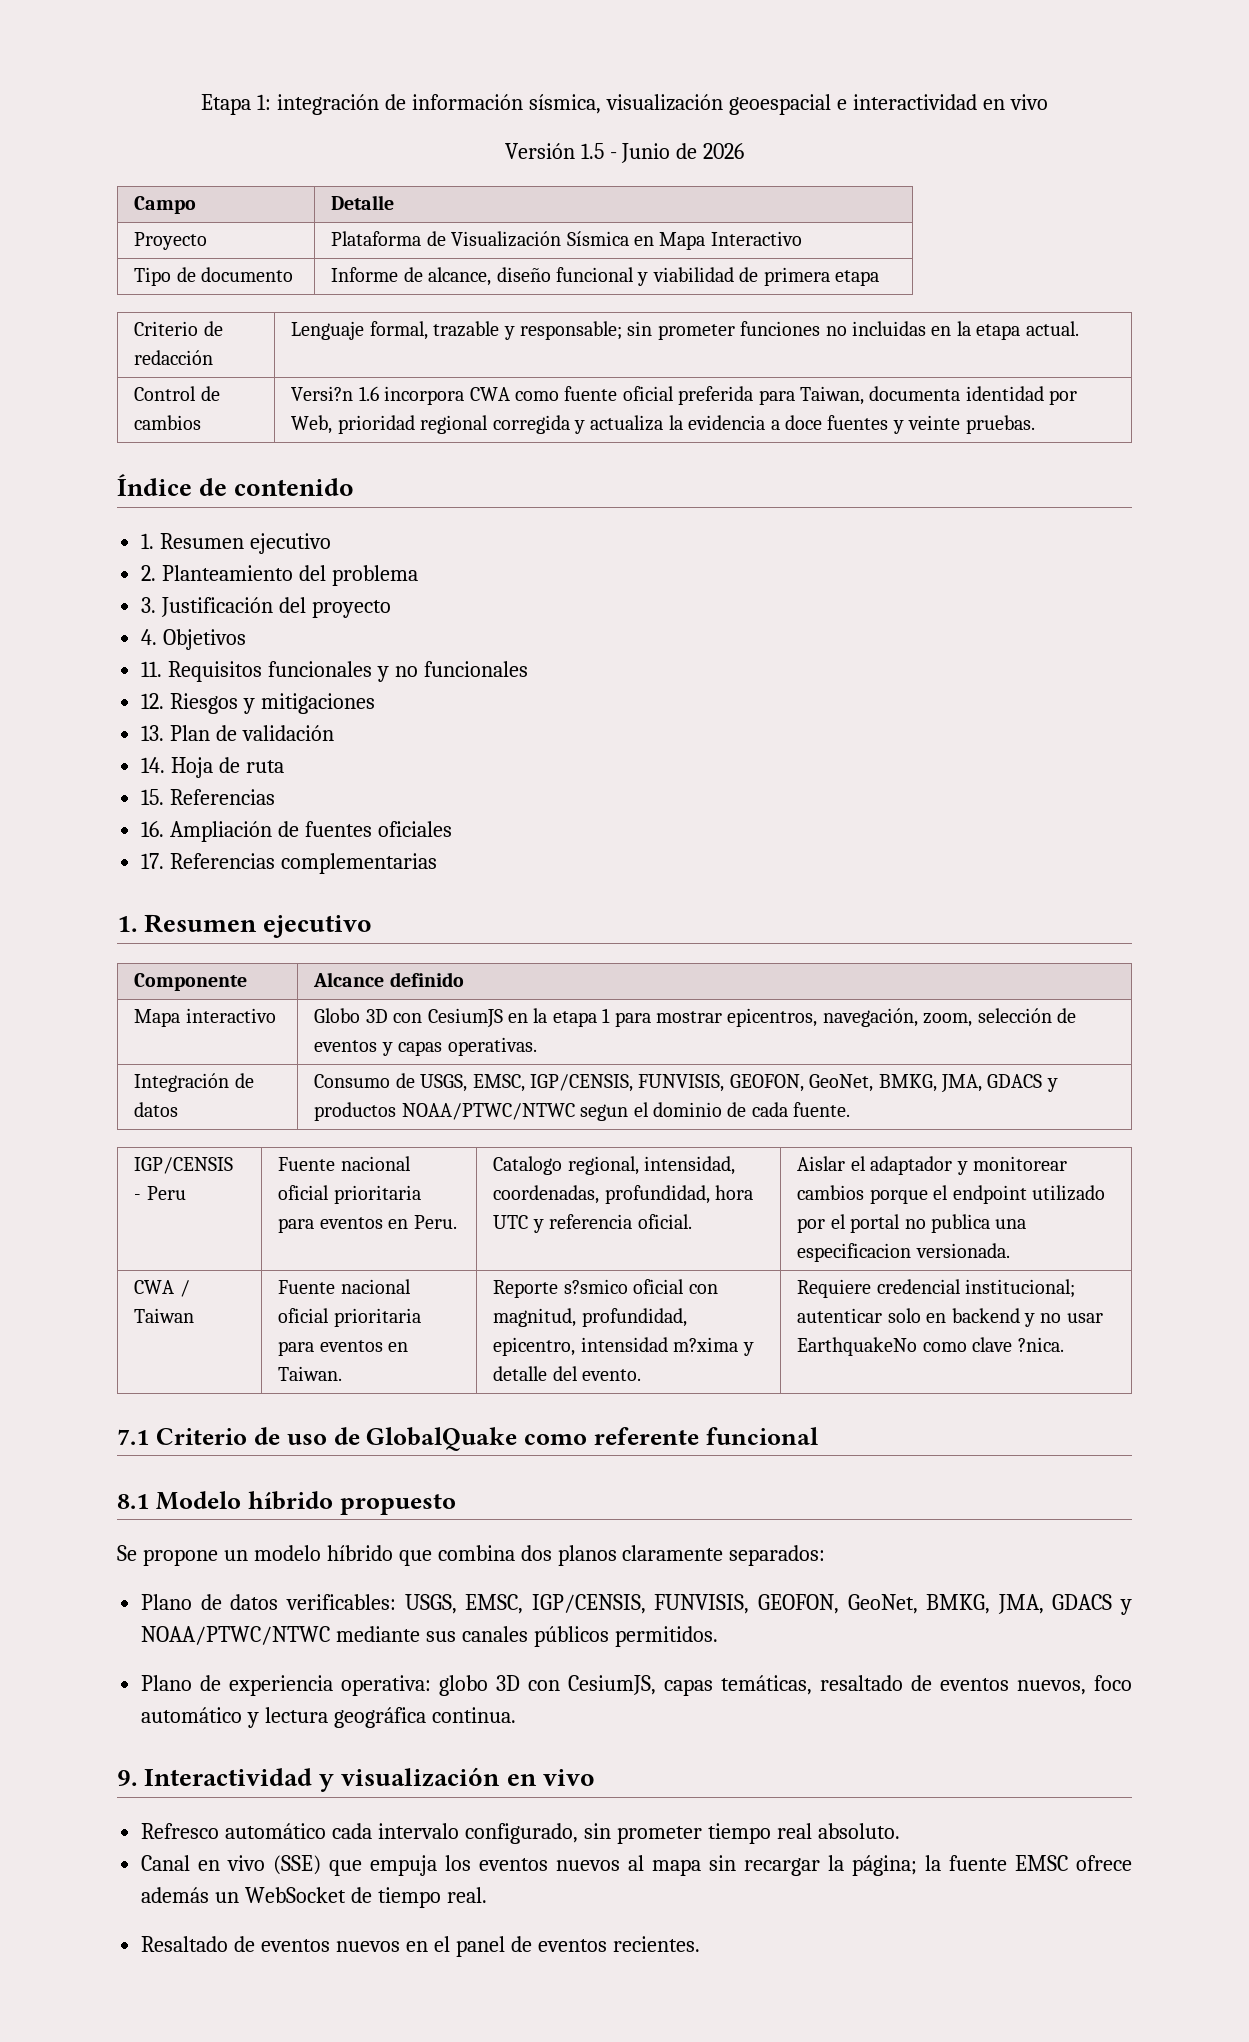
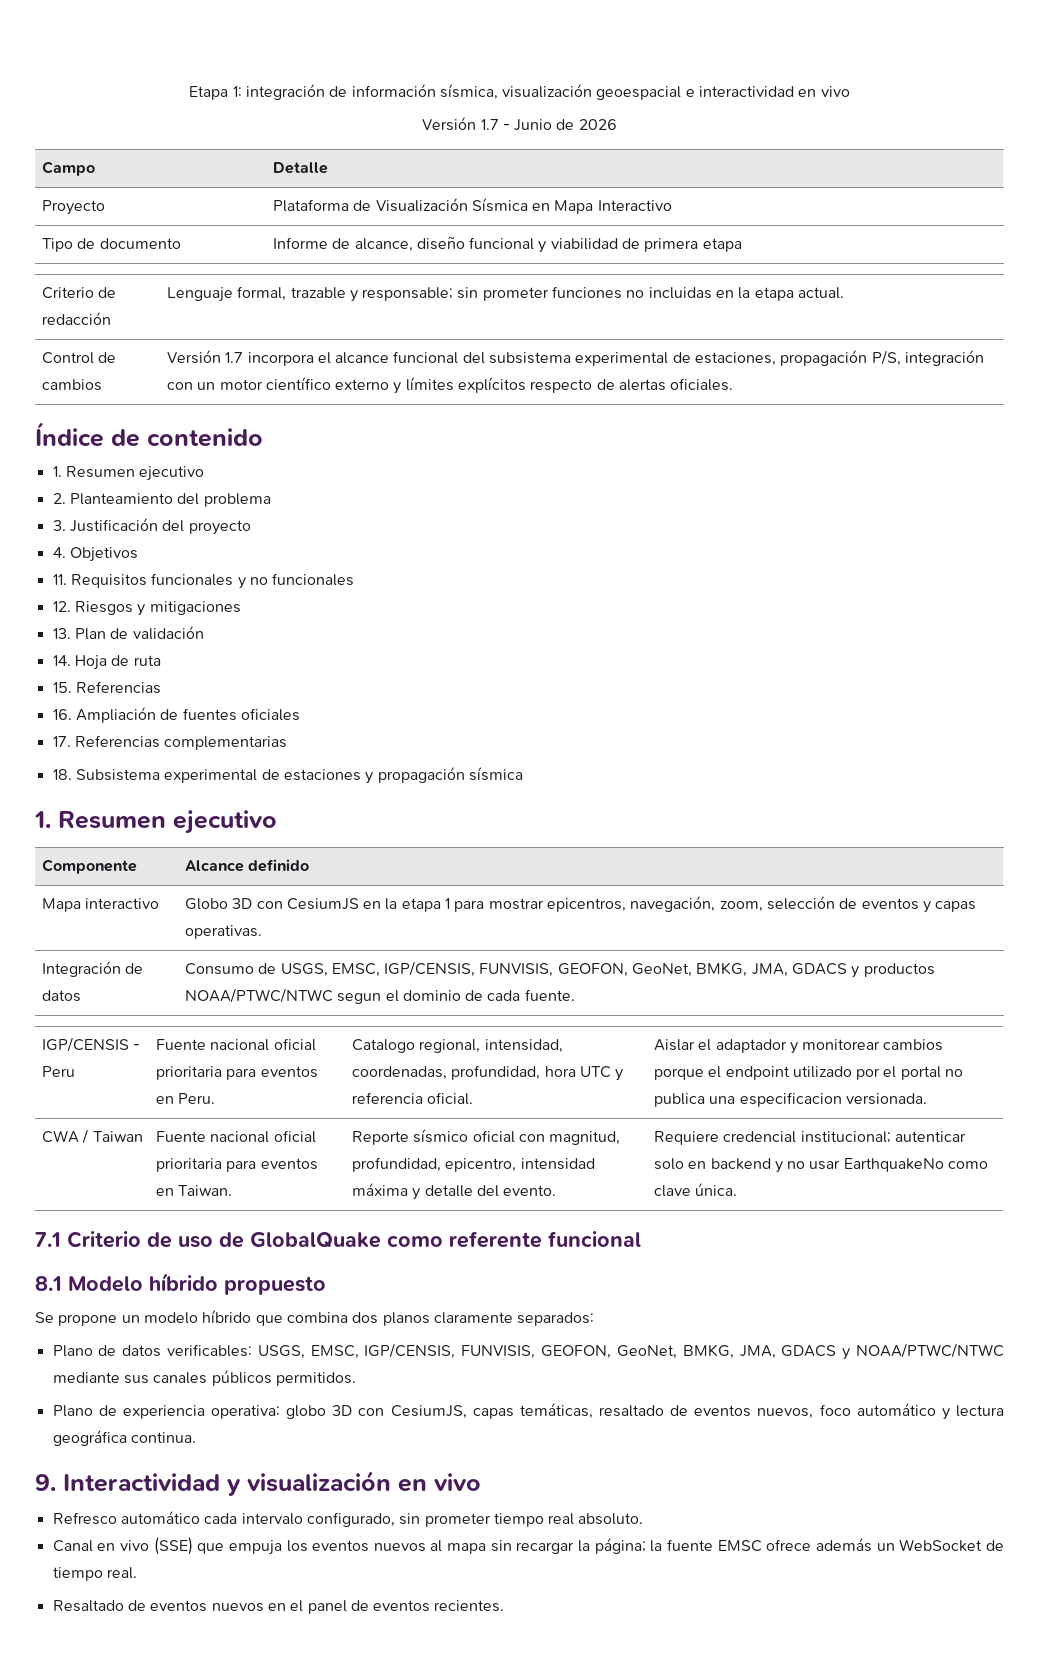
- Versión 1.5 - Junio de 2026
+ Versión 1.7 - Junio de 2026
- Control de cambios | Versi?n 1.6 incorpora CWA como fuente oficial preferida para Taiwan, documenta identidad por Web, prioridad regional corregida y actualiza la evidencia a doce fuentes y veinte pruebas.
+ Control de cambios | Versión 1.7 incorpora el alcance funcional del subsistema experimental de estaciones, propagación P/S, integración con un motor científico externo y límites explícitos respecto de alertas oficiales.
+ 18. Subsistema experimental de estaciones y propagación sísmica
- CWA / Taiwan | Fuente nacional oficial prioritaria para eventos en Taiwan. | Reporte s?smico oficial con magnitud, profundidad, epicentro, intensidad m?xima y detalle del evento. | Requiere credencial institucional; autenticar solo en backend y no usar EarthquakeNo como clave ?nica.
+ CWA / Taiwan | Fuente nacional oficial prioritaria para eventos en Taiwan. | Reporte sísmico oficial con magnitud, profundidad, epicentro, intensidad máxima y detalle del evento. | Requiere credencial institucional; autenticar solo en backend y no usar EarthquakeNo como clave única.

